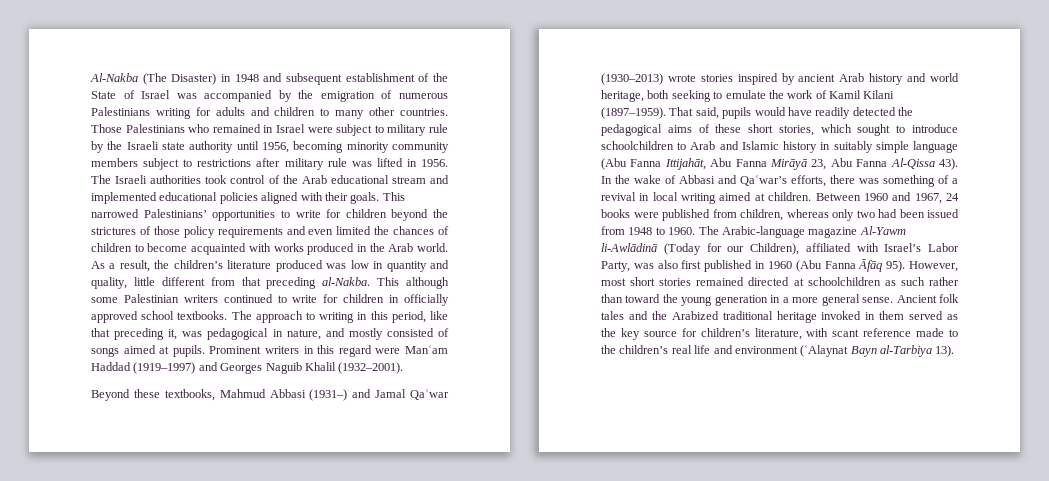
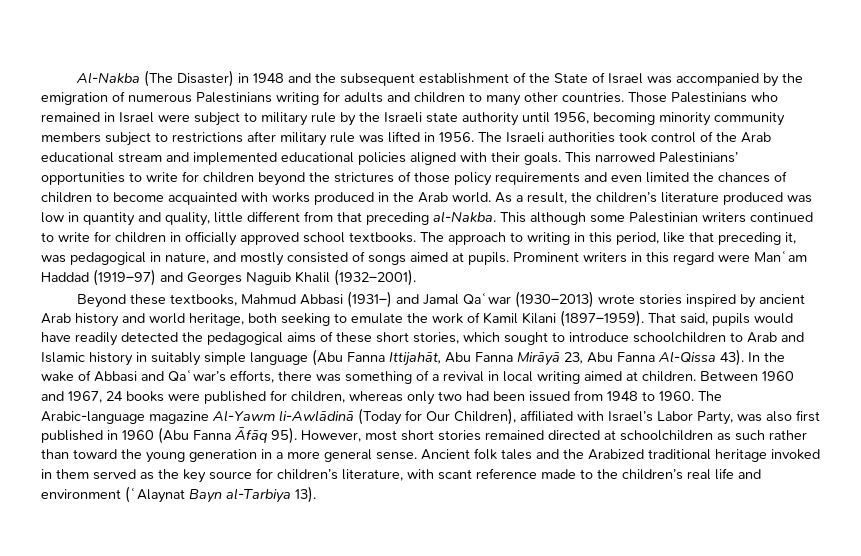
- Al-Nakba (The Disaster) in 1948 and subsequent establishment of the State of Israel was accompanied by the emigration of numerous Palestinians writing for adults and children to many other countries.
+ Al-Nakba (The Disaster) in 1948 and the subsequent establishment of the State of Israel was accompanied by the emigration of numerous Palestinians writing for adults and children to many other countries.
- Prominent writers in this regard were Manʿam Haddad (1919–1997) and Georges Naguib Khalil (1932–2001).
+ Prominent writers in this regard were Manʿam Haddad (1919–97) and Georges Naguib Khalil (1932–2001).
- Between 1960 and 1967, 24 books were published from children, whereas only two had been issued from 1948 to 1960.
+ Between 1960 and 1967, 24 books were published for children, whereas only two had been issued from 1948 to 1960.
- The Arabic-language magazine Al-Yawm li-Awlādinā (Today for our Children), affiliated with Israel’s Labor Party, was also first published in 1960 (Abu Fanna Āfāq 95).
+ The Arabic-language magazine Al-Yawm li-Awlādinā (Today for Our Children), affiliated with Israel’s Labor Party, was also first published in 1960 (Abu Fanna Āfāq 95).

